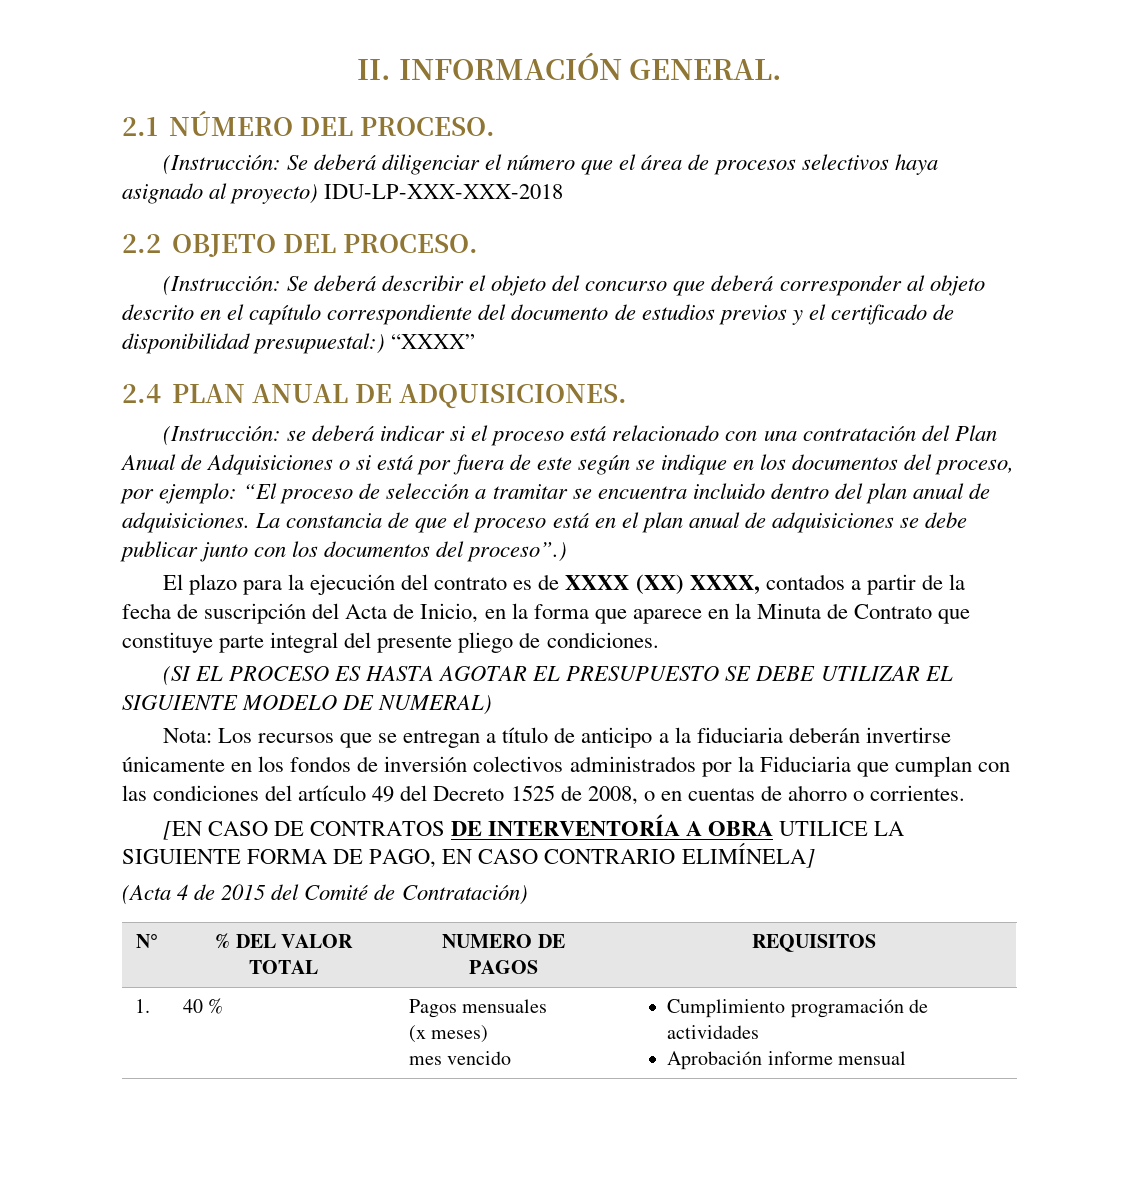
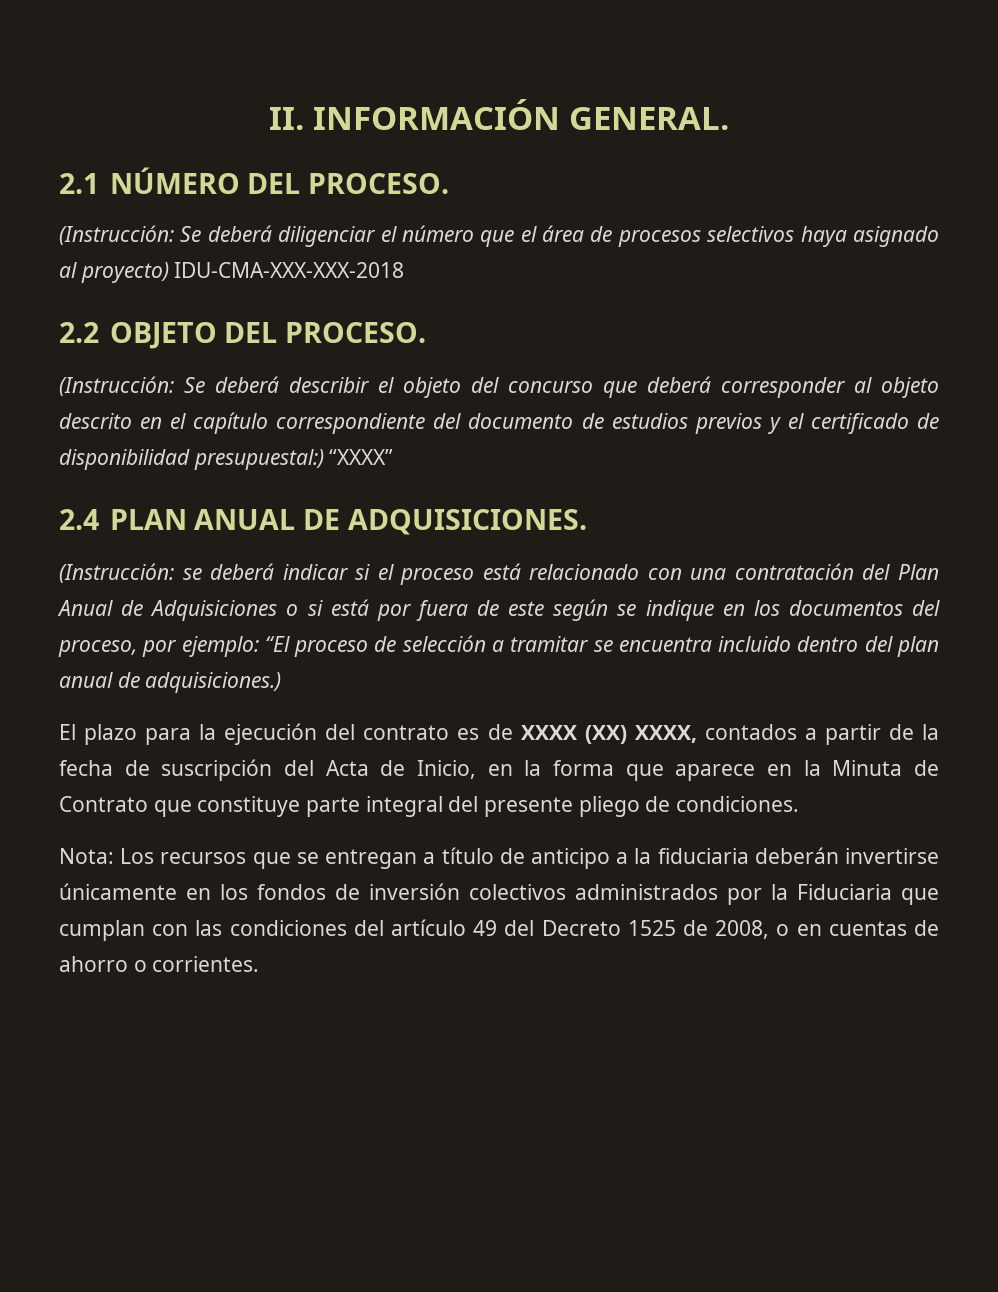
- (Instrucción: Se deberá diligenciar el número que el área de procesos selectivos haya asignado al proyecto) IDU-LP-XXX-XXX-2018
+ (Instrucción: Se deberá diligenciar el número que el área de procesos selectivos haya asignado al proyecto) IDU-CMA-XXX-XXX-2018
- (Instrucción: se deberá indicar si el proceso está relacionado con una contratación del Plan Anual de Adquisiciones o si está por fuera de este según se indique en los documentos del proceso, por ejemplo: “El proceso de selección a tramitar se encuentra incluido dentro del plan anual de adquisiciones. La constancia de que el proceso está en el plan anual de adquisiciones se debe publicar junto con los documentos del proceso”.)
+ (Instrucción: se deberá indicar si el proceso está relacionado con una contratación del Plan Anual de Adquisiciones o si está por fuera de este según se indique en los documentos del proceso, por ejemplo: “El proceso de selección a tramitar se encuentra incluido dentro del plan anual de adquisiciones.)
- (SI EL PROCESO ES HASTA AGOTAR EL PRESUPUESTO SE DEBE UTILIZAR EL SIGUIENTE MODELO DE NUMERAL)
- [EN CASO DE CONTRATOS DE INTERVENTORÍA A OBRA UTILICE LA SIGUIENTE FORMA DE PAGO, EN CASO CONTRARIO ELIMÍNELA]
- (Acta 4 de 2015 del Comité de Contratación)
- N° | % DEL VALOR TOTAL | NUMERO DE PAGOS | REQUISITOS
- 1. | 40 % | Pagos mensuales
- (x meses)
- mes vencido | Cumplimiento programación de actividades
- Aprobación informe mensual

